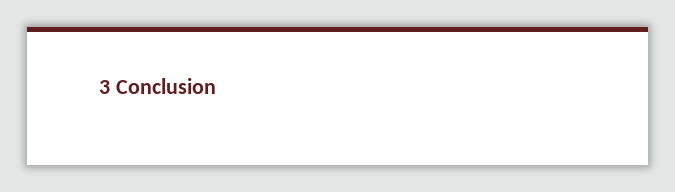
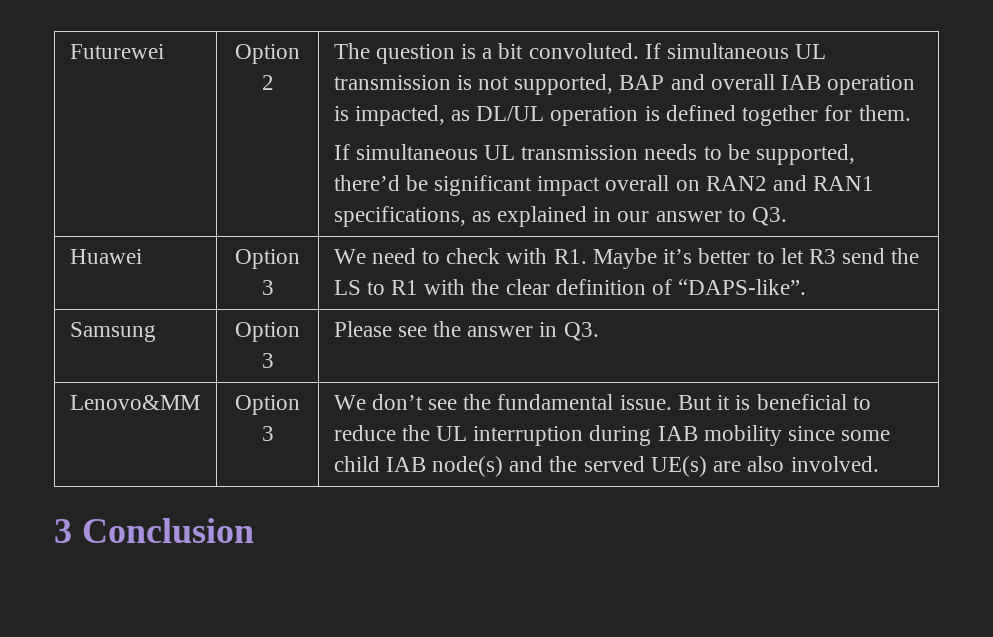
+ Futurewei | Option 2 | The question is a bit convoluted. If simultaneous UL transmission is not supported, BAP and overall IAB operation is impacted, as DL/UL operation is defined together for them.
+ If simultaneous UL transmission needs to be supported, there’d be significant impact overall on RAN2 and RAN1 specifications, as explained in our answer to Q3.
+ Huawei | Option 3 | We need to check with R1. Maybe it’s better to let R3 send the LS to R1 with the clear definition of “DAPS-like”.
+ Samsung | Option 3 | Please see the answer in Q3.
+ Lenovo&MM | Option 3 | We don’t see the fundamental issue. But it is beneficial to reduce the UL interruption during IAB mobility since some child IAB node(s) and the served UE(s) are also involved.

